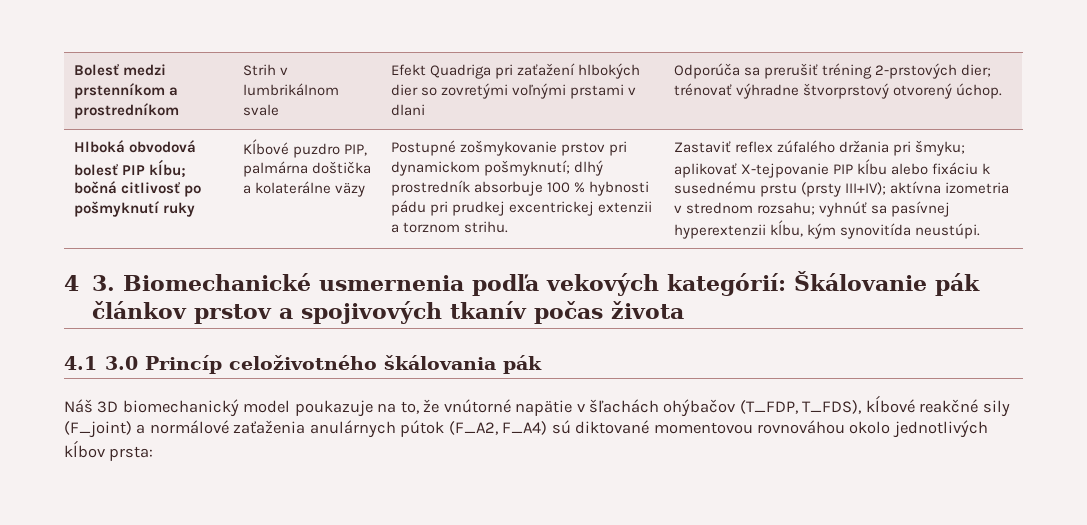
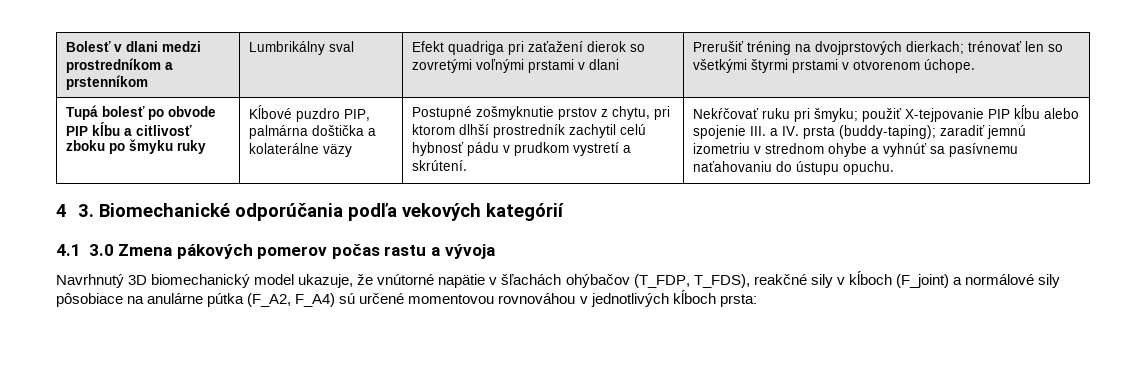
- Bolesť medzi prstenníkom a prostredníkom | Strih v lumbrikálnom svale | Efekt Quadriga pri zaťažení hlbokých dier so zovretými voľnými prstami v dlani | Odporúča sa prerušiť tréning 2-prstových dier; trénovať výhradne štvorprstový otvorený úchop.
- Hlboká obvodová bolesť PIP kĺbu; bočná citlivosť po pošmyknutí ruky
+ Bolesť v dlani medzi prostredníkom a prstenníkom | Lumbrikálny sval | Efekt quadriga pri zaťažení dierok so zovretými voľnými prstami v dlani | Prerušiť tréning na dvojprstových dierkach; trénovať len so všetkými štyrmi prstami v otvorenom úchope.
+ Tupá bolesť po obvode PIP kĺbu a citlivosť zboku po šmyku ruky
- Postupné zošmykovanie prstov pri dynamickom pošmyknutí; dlhý prostredník absorbuje 100 % hybnosti pádu pri prudkej excentrickej extenzii a torznom strihu. | Zastaviť reflex zúfalého držania pri šmyku; aplikovať X-tejpovanie PIP kĺbu alebo fixáciu k susednému prstu (prsty III+IV); aktívna izometria v strednom rozsahu; vyhnúť sa pasívnej hyperextenzii kĺbu, kým synovitída neustúpi.
+ Postupné zošmyknutie prstov z chytu, pri ktorom dlhší prostredník zachytil celú hybnosť pádu v prudkom vystretí a skrútení. | Nekŕčovať ruku pri šmyku; použiť X-tejpovanie PIP kĺbu alebo spojenie III. a IV. prsta (buddy-taping); zaradiť jemnú izometriu v strednom ohybe a vyhnúť sa pasívnemu naťahovaniu do ústupu opuchu.
- 4 3. Biomechanické usmernenia podľa vekových kategórií: Škálovanie pák článkov prstov a spojivových tkanív počas života
- 4.1 3.0 Princíp celoživotného škálovania pák
- Náš 3D biomechanický model poukazuje na to, že vnútorné napätie v šľachách ohýbačov (T_FDP, T_FDS), kĺbové reakčné sily (F_joint) a normálové zaťaženia anulárnych pútok (F_A2, F_A4) sú diktované momentovou rovnováhou okolo jednotlivých kĺbov prsta:
+ 4 3. Biomechanické odporúčania podľa vekových kategórií
+ 4.1 3.0 Zmena pákových pomerov počas rastu a vývoja
+ Navrhnutý 3D biomechanický model ukazuje, že vnútorné napätie v šľachách ohýbačov (T_FDP, T_FDS), reakčné sily v kĺboch (F_joint) a normálové sily pôsobiace na anulárne pútka (F_A2, F_A4) sú určené momentovou rovnováhou v jednotlivých kĺboch prsta:

